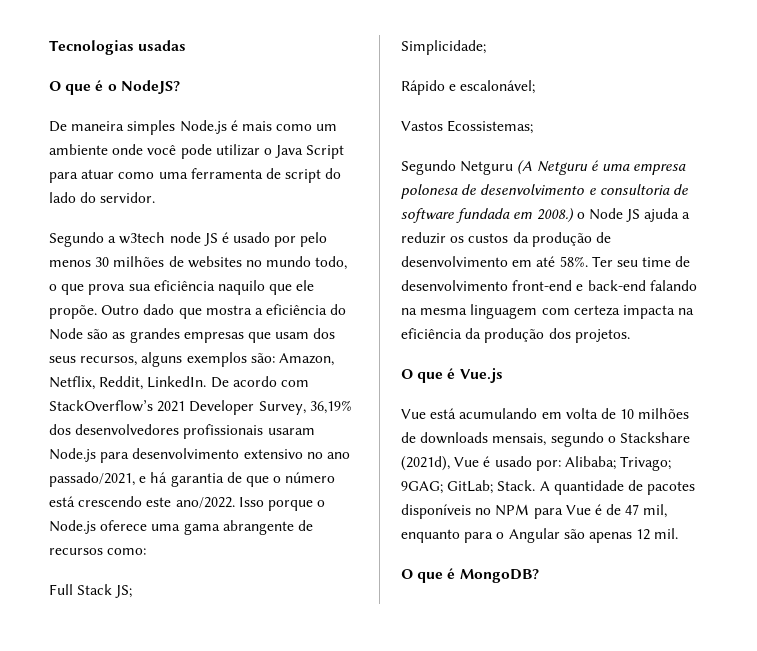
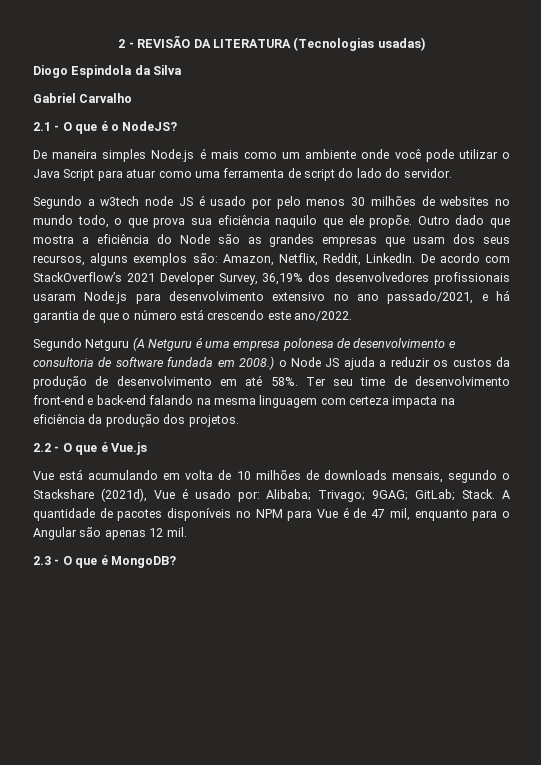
- Tecnologias usadas
- O que é o NodeJS?
+ 2 - REVISÃO DA LITERATURA (Tecnologias usadas)
+ Diogo Espindola da Silva
+ Gabriel Carvalho
+ 2.1 - O que é o NodeJS?
- Isso porque o Node.js oferece uma gama abrangente de recursos como:
- Full Stack JS;
- Simplicidade;
- Rápido e escalonável;
- Vastos Ecossistemas;
- O que é Vue.js
+ 2.2 - O que é Vue.js
- O que é MongoDB?
+ 2.3 - O que é MongoDB?

